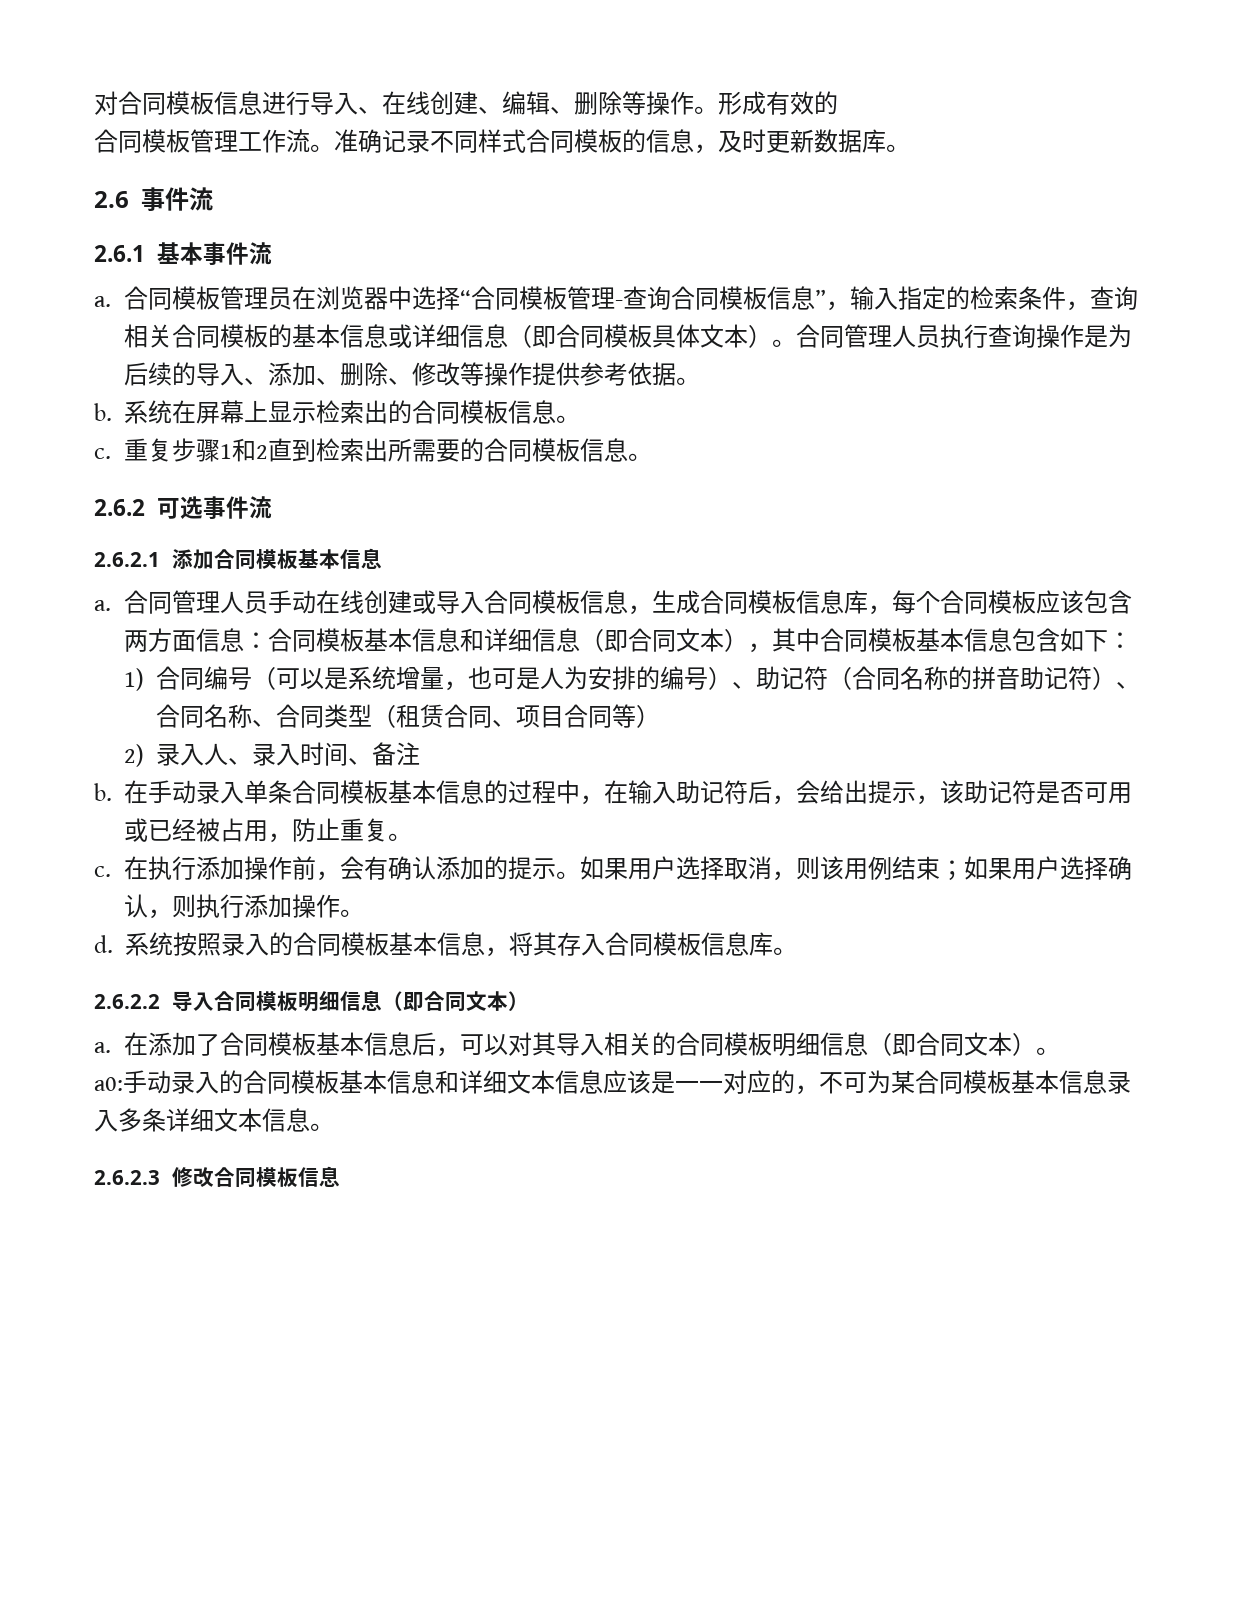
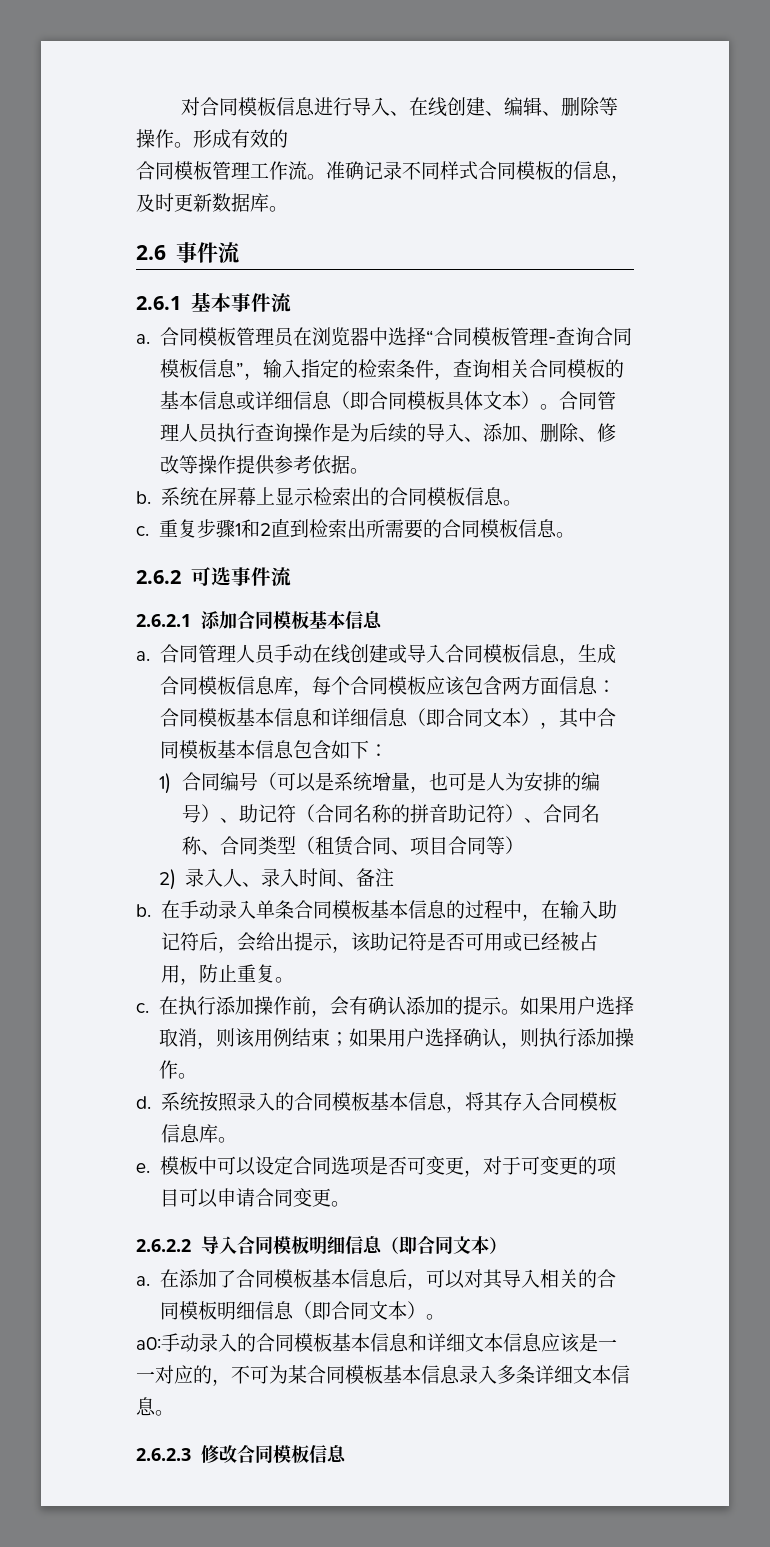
+ e.模板中可以设定合同选项是否可变更，对于可变更的项目可以申请合同变更。

